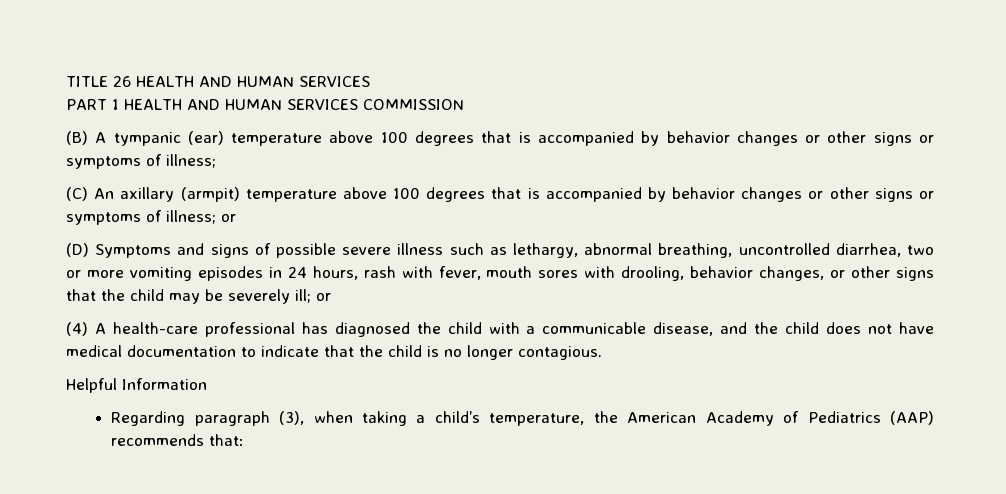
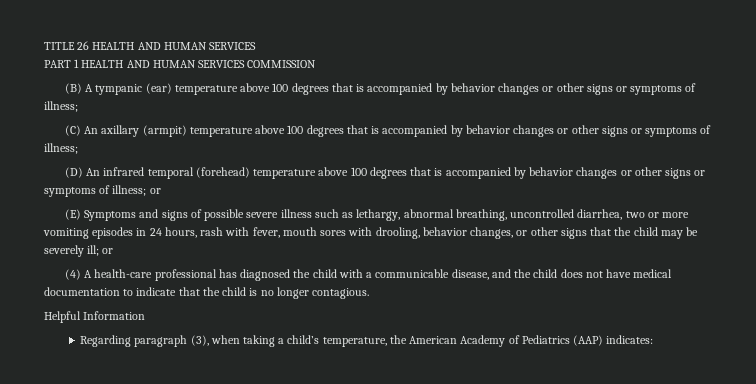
- (C) An axillary (armpit) temperature above 100 degrees that is accompanied by behavior changes or other signs or symptoms of illness; or
- (D) Symptoms and signs of possible severe illness such as lethargy, abnormal breathing, uncontrolled diarrhea, two or more vomiting episodes in 24 hours, rash with fever, mouth sores with drooling, behavior changes, or other signs that the child may be severely ill;
+ (C) An axillary (armpit) temperature above 100 degrees that is accompanied by behavior changes or other signs or symptoms of illness;
+ (D) An infrared temporal (forehead) temperature above 100 degrees that is accompanied by behavior changes or other signs or symptoms of illness; or
+ (E) Symptoms and signs of possible severe illness such as lethargy, abnormal breathing, uncontrolled diarrhea, two or more vomiting episodes in 24 hours, rash with fever, mouth sores with drooling, behavior changes, or other signs that the child may be severely ill;
- Regarding paragraph (3), when taking a child’s temperature, the American Academy of Pediatrics (AAP) recommends that:
+ Regarding paragraph (3), when taking a child’s temperature, the American Academy of Pediatrics (AAP) indicates:

